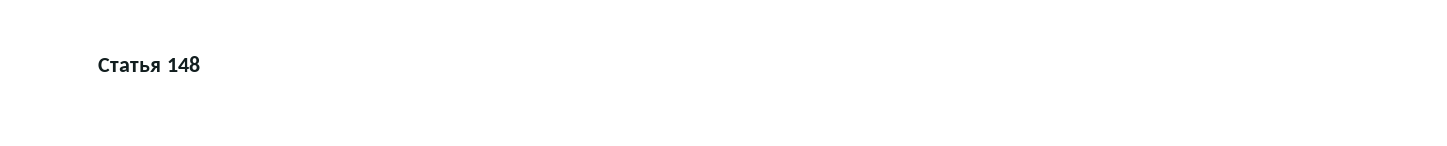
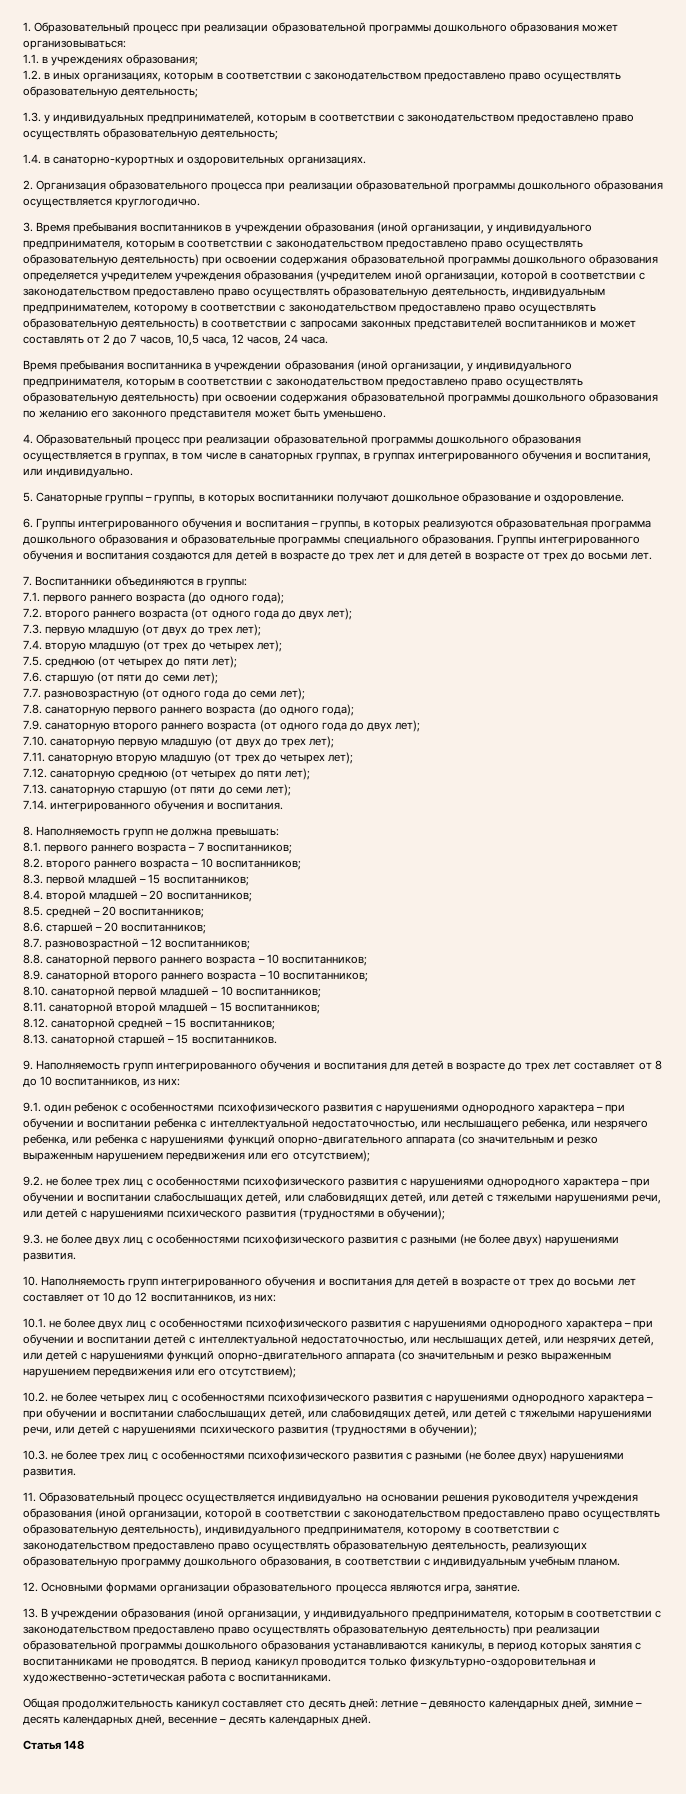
+ 1. Образовательный процесс при реализации образовательной программы дошкольного образования может организовываться:
+ 1.1. в учреждениях образования;
+ 1.2. в иных организациях, которым в соответствии с законодательством предоставлено право осуществлять образовательную деятельность;
+ 1.3. у индивидуальных предпринимателей, которым в соответствии с законодательством предоставлено право осуществлять образовательную деятельность;
+ 1.4. в санаторно-курортных и оздоровительных организациях.
+ 2. Организация образовательного процесса при реализации образовательной программы дошкольного образования осуществляется круглогодично.
+ 3. Время пребывания воспитанников в учреждении образования (иной организации, у индивидуального предпринимателя, которым в соответствии с законодательством предоставлено право осуществлять образовательную деятельность) при освоении содержания образовательной программы дошкольного образования определяется учредителем учреждения образования (учредителем иной организации, которой в соответствии с законодательством предоставлено право осуществлять образовательную деятельность, индивидуальным предпринимателем, которому в соответствии с законодательством предоставлено право осуществлять образовательную деятельность) в соответствии с запросами законных представителей воспитанников и может составлять от 2 до 7 часов, 10,5 часа, 12 часов, 24 часа.
+ Время пребывания воспитанника в учреждении образования (иной организации, у индивидуального предпринимателя, которым в соответствии с законодательством предоставлено право осуществлять образовательную деятельность) при освоении содержания образовательной программы дошкольного образования по желанию его законного представителя может быть уменьшено.
+ 4. Образовательный процесс при реализации образовательной программы дошкольного образования осуществляется в группах, в том числе в санаторных группах, в группах интегрированного обучения и воспитания, или индивидуально.
+ 5. Санаторные группы – группы, в которых воспитанники получают дошкольное образование и оздоровление.
+ 6. Группы интегрированного обучения и воспитания – группы, в которых реализуются образовательная программа дошкольного образования и образовательные программы специального образования. Группы интегрированного обучения и воспитания создаются для детей в возрасте до трех лет и для детей в возрасте от трех до восьми лет.
+ 7. Воспитанники объединяются в группы:
+ 7.1. первого раннего возраста (до одного года);
+ 7.2. второго раннего возраста (от одного года до двух лет);
+ 7.3. первую младшую (от двух до трех лет);
+ 7.4. вторую младшую (от трех до четырех лет);
+ 7.5. среднюю (от четырех до пяти лет);
+ 7.6. старшую (от пяти до семи лет);
+ 7.7. разновозрастную (от одного года до семи лет);
+ 7.8. санаторную первого раннего возраста (до одного года);
+ 7.9. санаторную второго раннего возраста (от одного года до двух лет);
+ 7.10. санаторную первую младшую (от двух до трех лет);
+ 7.11. санаторную вторую младшую (от трех до четырех лет);
+ 7.12. санаторную среднюю (от четырех до пяти лет);
+ 7.13. санаторную старшую (от пяти до семи лет);
+ 7.14. интегрированного обучения и воспитания.
+ 8. Наполняемость групп не должна превышать:
+ 8.1. первого раннего возраста – 7 воспитанников;
+ 8.2. второго раннего возраста – 10 воспитанников;
+ 8.3. первой младшей – 15 воспитанников;
+ 8.4. второй младшей – 20 воспитанников;
+ 8.5. средней – 20 воспитанников;
+ 8.6. старшей – 20 воспитанников;
+ 8.7. разновозрастной – 12 воспитанников;
+ 8.8. санаторной первого раннего возраста – 10 воспитанников;
+ 8.9. санаторной второго раннего возраста – 10 воспитанников;
+ 8.10. санаторной первой младшей – 10 воспитанников;
+ 8.11. санаторной второй младшей – 15 воспитанников;
+ 8.12. санаторной средней – 15 воспитанников;
+ 8.13. санаторной старшей – 15 воспитанников.
+ 9. Наполняемость групп интегрированного обучения и воспитания для детей в возрасте до трех лет составляет от 8 до 10 воспитанников, из них:
+ 9.1. один ребенок с особенностями психофизического развития с нарушениями однородного характера – при обучении и воспитании ребенка с интеллектуальной недостаточностью, или неслышащего ребенка, или незрячего ребенка, или ребенка с нарушениями функций опорно-двигательного аппарата (со значительным и резко выраженным нарушением передвижения или его отсутствием);
+ 9.2. не более трех лиц с особенностями психофизического развития с нарушениями однородного характера – при обучении и воспитании слабослышащих детей, или слабовидящих детей, или детей с тяжелыми нарушениями речи, или детей с нарушениями психического развития (трудностями в обучении);
+ 9.3. не более двух лиц с особенностями психофизического развития с разными (не более двух) нарушениями развития.
+ 10. Наполняемость групп интегрированного обучения и воспитания для детей в возрасте от трех до восьми лет составляет от 10 до 12 воспитанников, из них:
+ 10.1. не более двух лиц с особенностями психофизического развития с нарушениями однородного характера – при обучении и воспитании детей с интеллектуальной недостаточностью, или неслышащих детей, или незрячих детей, или детей с нарушениями функций опорно-двигательного аппарата (со значительным и резко выраженным нарушением передвижения или его отсутствием);
+ 10.2. не более четырех лиц с особенностями психофизического развития с нарушениями однородного характера – при обучении и воспитании слабослышащих детей, или слабовидящих детей, или детей с тяжелыми нарушениями речи, или детей с нарушениями психического развития (трудностями в обучении);
+ 10.3. не более трех лиц с особенностями психофизического развития с разными (не более двух) нарушениями развития.
+ 11. Образовательный процесс осуществляется индивидуально на основании решения руководителя учреждения образования (иной организации, которой в соответствии с законодательством предоставлено право осуществлять образовательную деятельность), индивидуального предпринимателя, которому в соответствии с законодательством предоставлено право осуществлять образовательную деятельность, реализующих образовательную программу дошкольного образования, в соответствии с индивидуальным учебным планом.
+ 12. Основными формами организации образовательного процесса являются игра, занятие.
+ 13. В учреждении образования (иной организации, у индивидуального предпринимателя, которым в соответствии с законодательством предоставлено право осуществлять образовательную деятельность) при реализации образовательной программы дошкольного образования устанавливаются каникулы, в период которых занятия с воспитанниками не проводятся. В период каникул проводится только физкультурно-оздоровительная и художественно-эстетическая работа с воспитанниками.
+ Общая продолжительность каникул составляет сто десять дней: летние – девяносто календарных дней, зимние – десять календарных дней, весенние – десять календарных дней.

